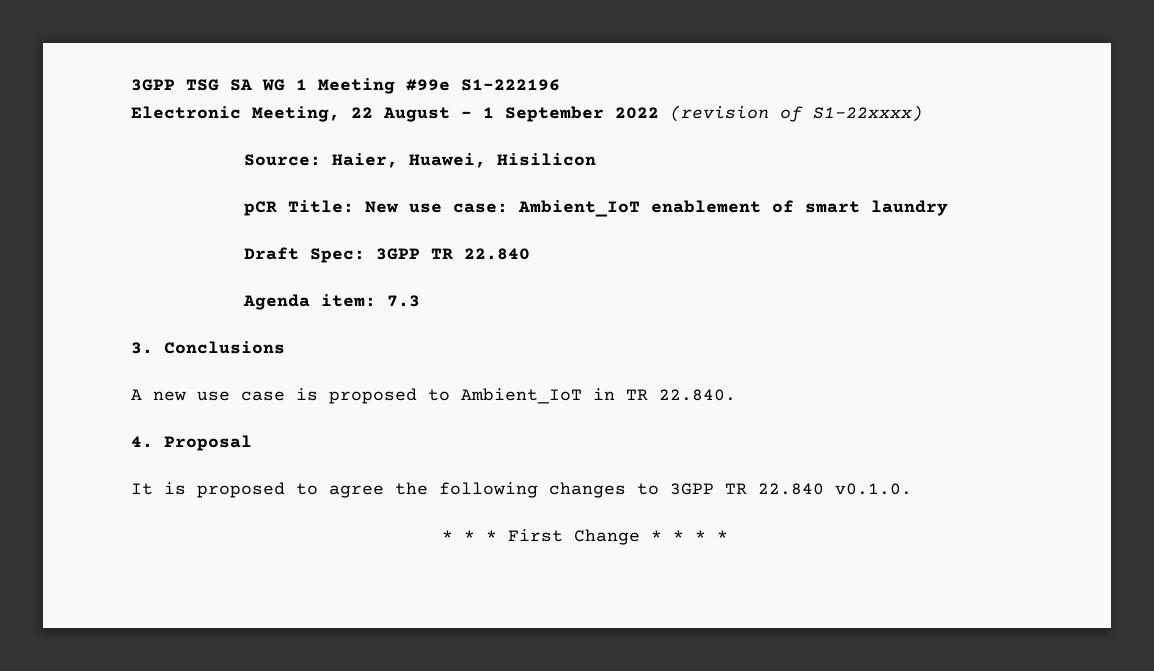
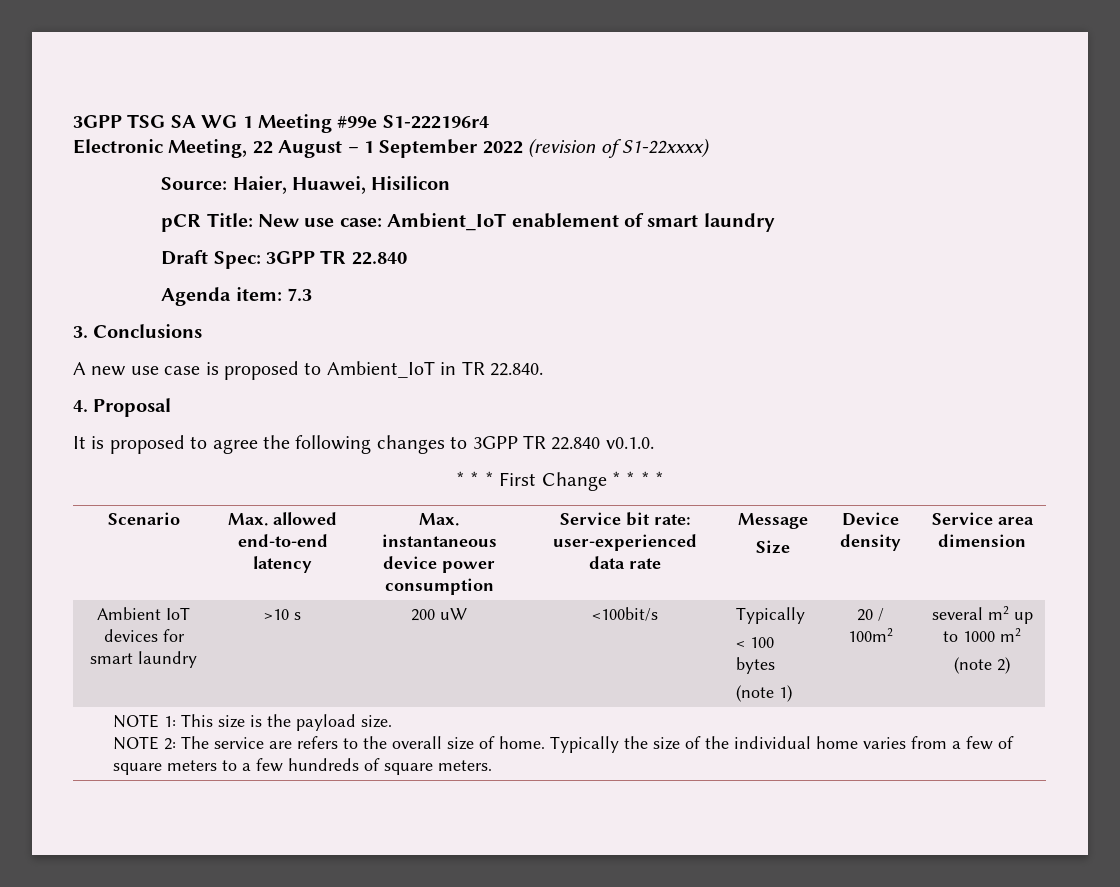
- 3GPP TSG SA WG 1 Meeting #99e S1-222196
+ 3GPP TSG SA WG 1 Meeting #99e S1-222196r4
+ Scenario | Max. allowed end-to-end latency | Max. instantaneous device power consumption | Service bit rate: user-experienced data rate | Message
+ Size | Device density | Service area dimension
+ Ambient IoT devices for smart laundry | >10 s | 200 uW | <100bit/s | Typically
+ < 100 bytes
+ (note 1) | 20 / 100m2 | several m2 up to 1000 m2
+ (note 2)
+ NOTE 1: This size is the payload size.
+ NOTE 2: The service are refers to the overall size of home. Typically the size of the individual home varies from a few of square meters to a few hundreds of square meters.

